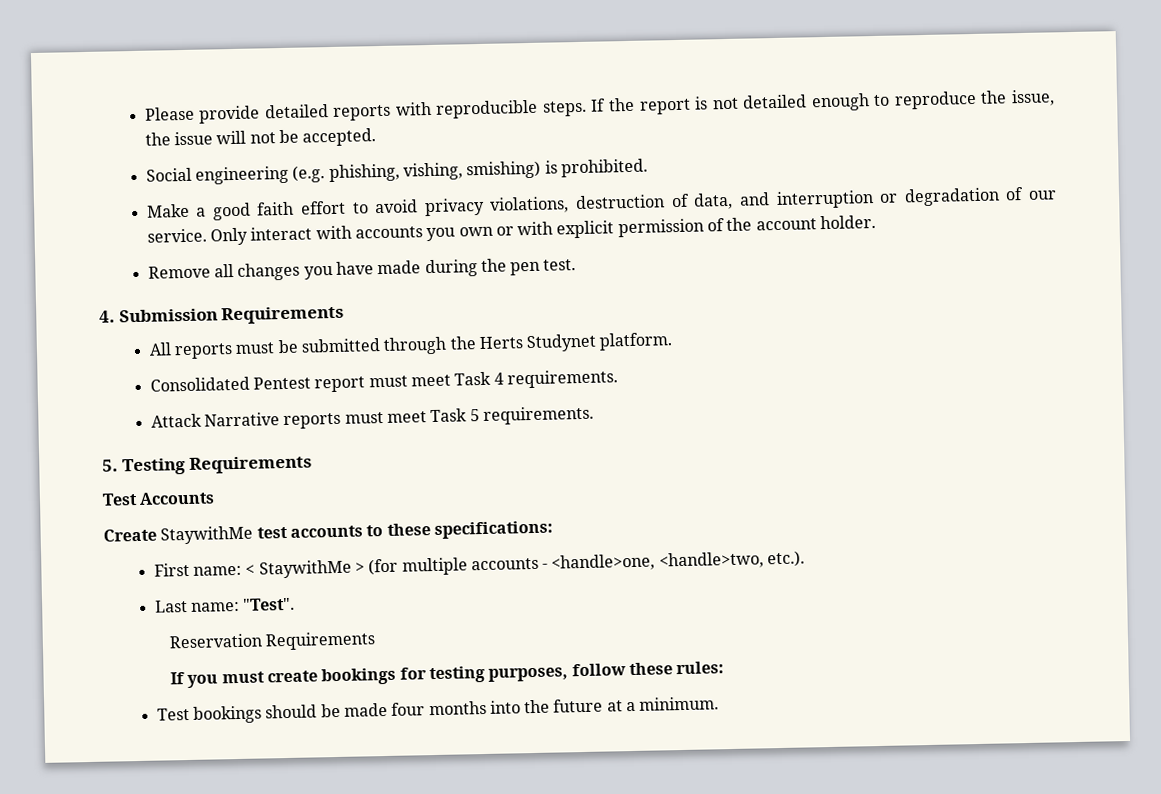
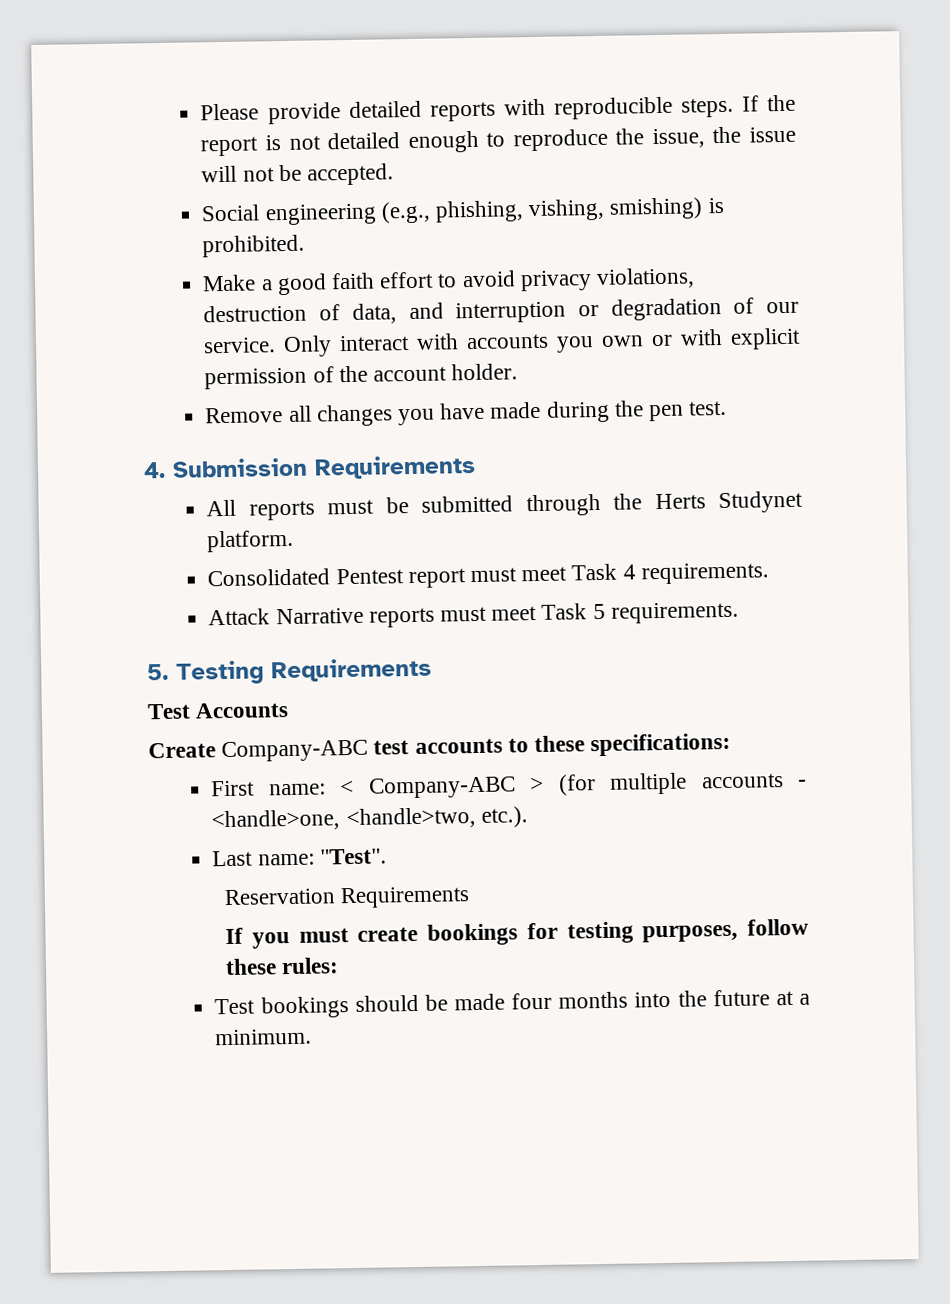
- Social engineering (e.g. phishing, vishing, smishing) is prohibited.
+ Social engineering (e.g., phishing, vishing, smishing) is prohibited.
- Create StaywithMe test accounts to these specifications:
+ Create Company-ABC test accounts to these specifications:
- First name: < StaywithMe > (for multiple accounts - <handle>one, <handle>two, etc.).
+ First name: < Company-ABC > (for multiple accounts - <handle>one, <handle>two, etc.).

